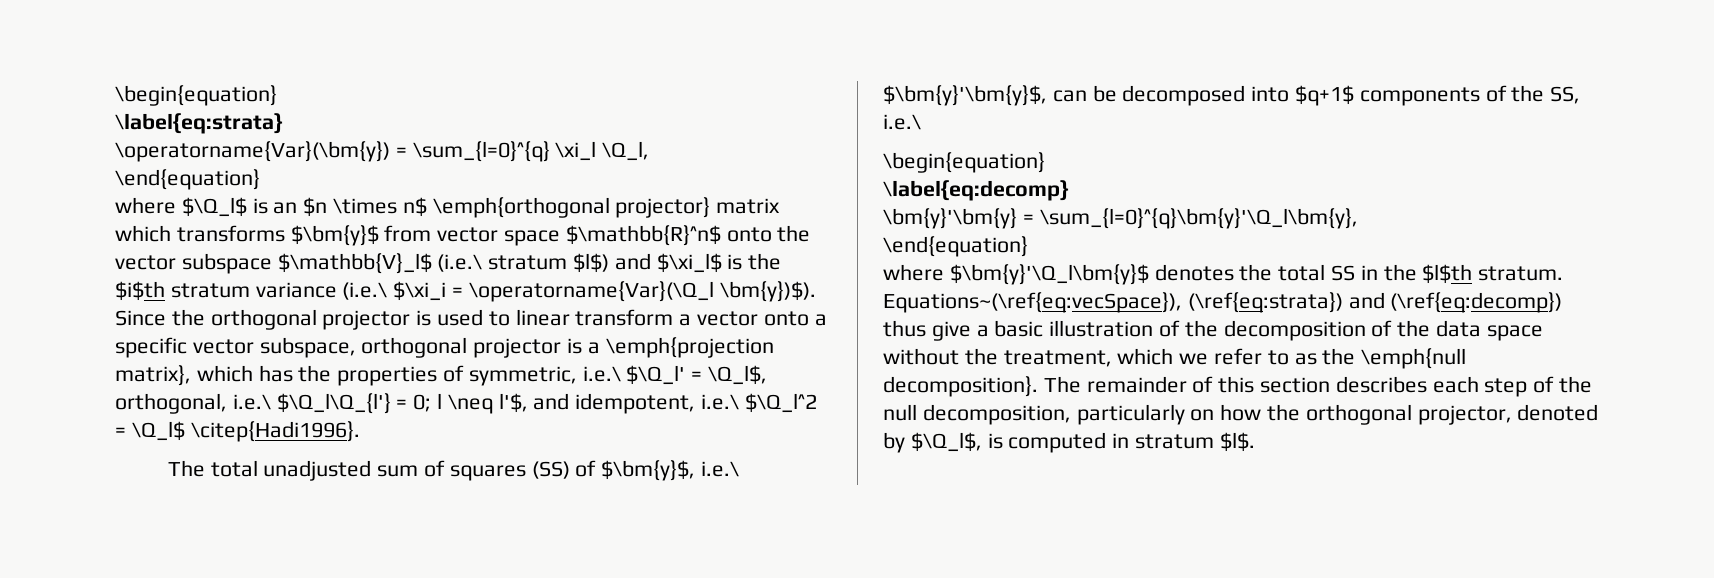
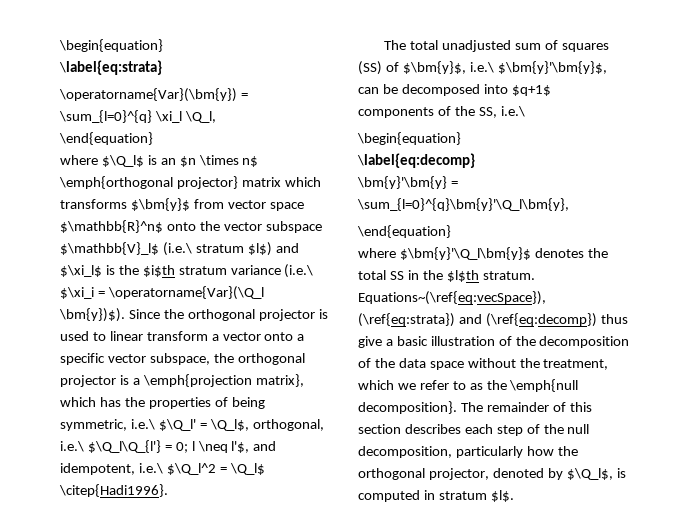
- Since the orthogonal projector is used to linear transform a vector onto a specific vector subspace, orthogonal projector is a \emph{projection matrix}, which has the properties of symmetric, i.e.\ $\Q_l' = \Q_l$, orthogonal, i.e.\ $\Q_l\Q_{l'} = 0; l \neq l'$, and idempotent, i.e.\ $\Q_l^2 = \Q_l$ \citep{Hadi1996}.
+ Since the orthogonal projector is used to linear transform a vector onto a specific vector subspace, the orthogonal projector is a \emph{projection matrix}, which has the properties of being symmetric, i.e.\ $\Q_l' = \Q_l$, orthogonal, i.e.\ $\Q_l\Q_{l'} = 0; l \neq l'$, and idempotent, i.e.\ $\Q_l^2 = \Q_l$ \citep{Hadi1996}.
- The remainder of this section describes each step of the null decomposition, particularly on how the orthogonal projector, denoted by $\Q_l$, is computed in stratum $l$.
+ The remainder of this section describes each step of the null decomposition, particularly how the orthogonal projector, denoted by $\Q_l$, is computed in stratum $l$.

